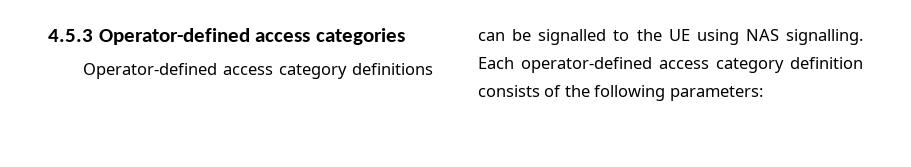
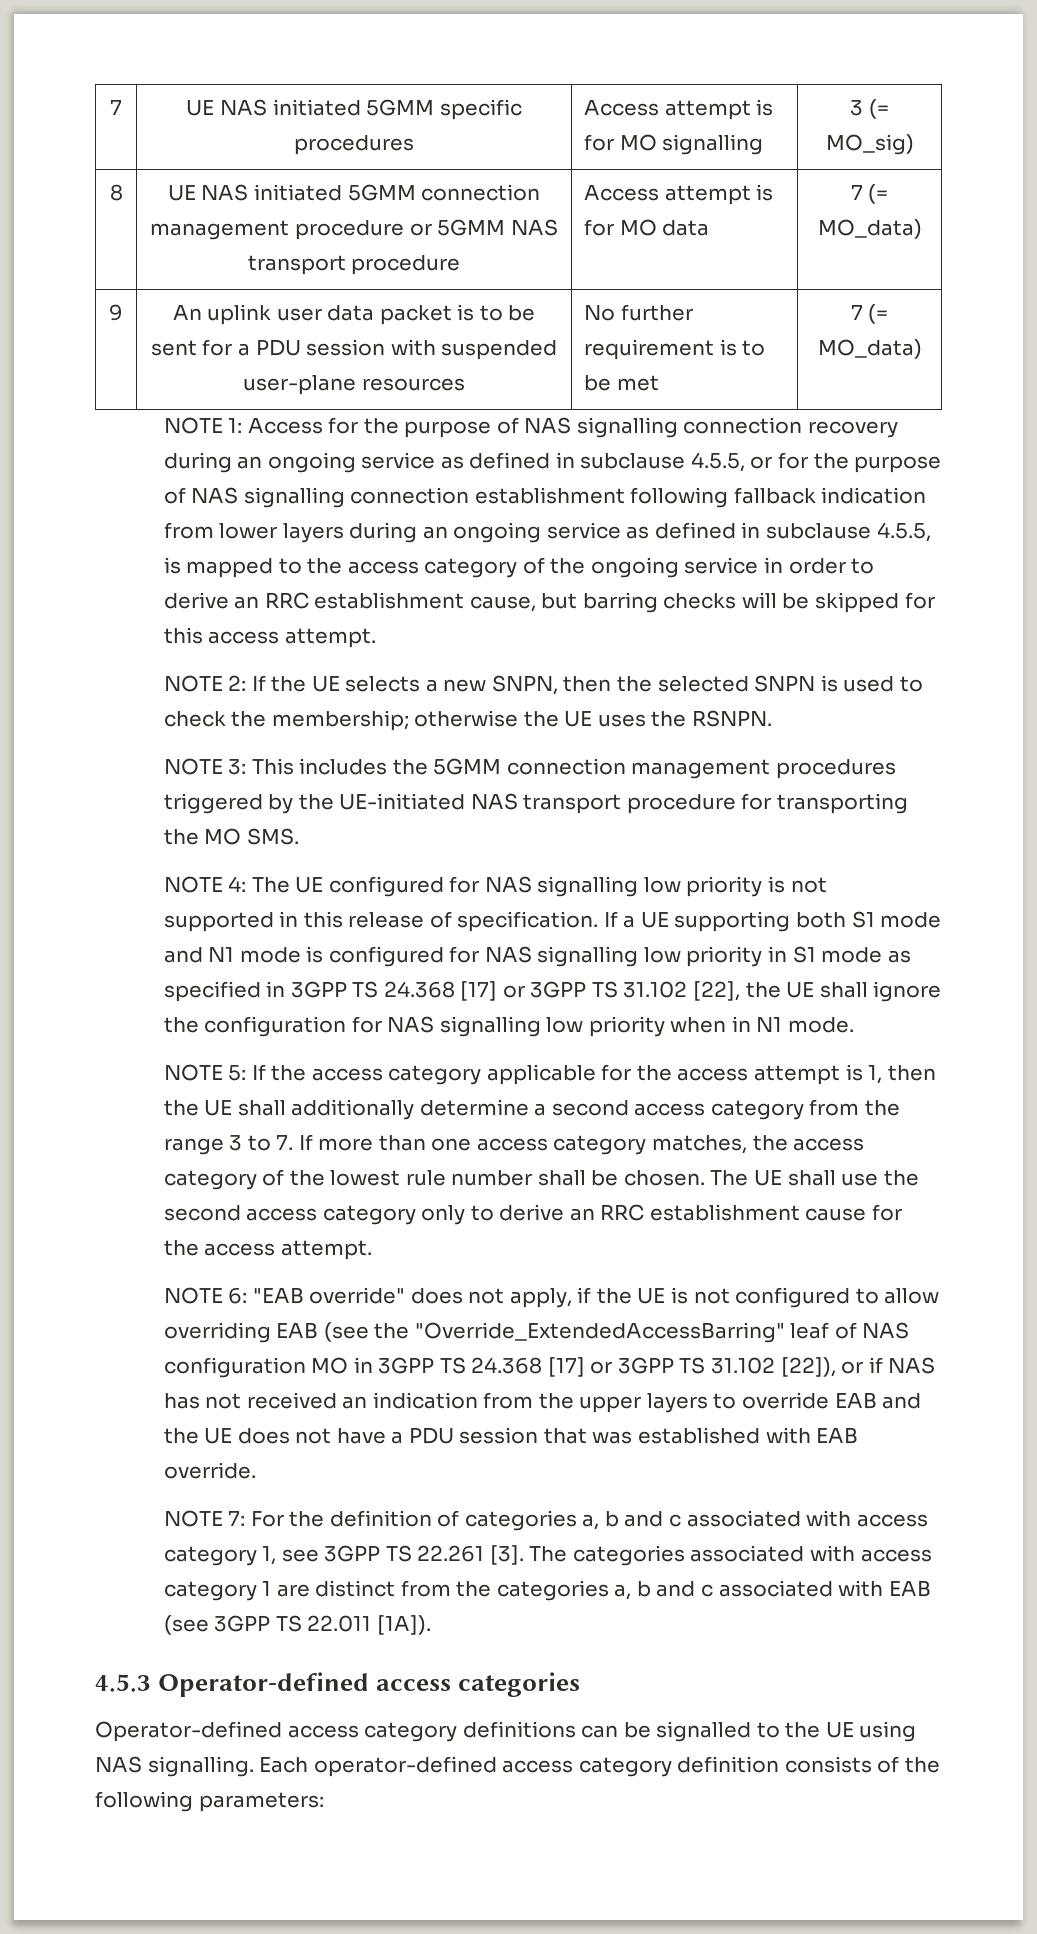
+ 7 | UE NAS initiated 5GMM specific procedures | Access attempt is for MO signalling | 3 (= MO_sig)
+ 8 | UE NAS initiated 5GMM connection management procedure or 5GMM NAS transport procedure | Access attempt is for MO data | 7 (= MO_data)
+ 9 | An uplink user data packet is to be sent for a PDU session with suspended user-plane resources | No further requirement is to be met | 7 (= MO_data)
+ NOTE 1: Access for the purpose of NAS signalling connection recovery during an ongoing service as defined in subclause 4.5.5, or for the purpose of NAS signalling connection establishment following fallback indication from lower layers during an ongoing service as defined in subclause 4.5.5, is mapped to the access category of the ongoing service in order to derive an RRC establishment cause, but barring checks will be skipped for this access attempt.
+ NOTE 2: If the UE selects a new SNPN, then the selected SNPN is used to check the membership; otherwise the UE uses the RSNPN.
+ NOTE 3: This includes the 5GMM connection management procedures triggered by the UE-initiated NAS transport procedure for transporting the MO SMS.
+ NOTE 4: The UE configured for NAS signalling low priority is not supported in this release of specification. If a UE supporting both S1 mode and N1 mode is configured for NAS signalling low priority in S1 mode as specified in 3GPP TS 24.368 [17] or 3GPP TS 31.102 [22], the UE shall ignore the configuration for NAS signalling low priority when in N1 mode.
+ NOTE 5: If the access category applicable for the access attempt is 1, then the UE shall additionally determine a second access category from the range 3 to 7. If more than one access category matches, the access category of the lowest rule number shall be chosen. The UE shall use the second access category only to derive an RRC establishment cause for the access attempt.
+ NOTE 6: "EAB override" does not apply, if the UE is not configured to allow overriding EAB (see the "Override_ExtendedAccessBarring" leaf of NAS configuration MO in 3GPP TS 24.368 [17] or 3GPP TS 31.102 [22]), or if NAS has not received an indication from the upper layers to override EAB and the UE does not have a PDU session that was established with EAB override.
+ NOTE 7: For the definition of categories a, b and c associated with access category 1, see 3GPP TS 22.261 [3]. The categories associated with access category 1 are distinct from the categories a, b and c associated with EAB (see 3GPP TS 22.011 [1A]).

